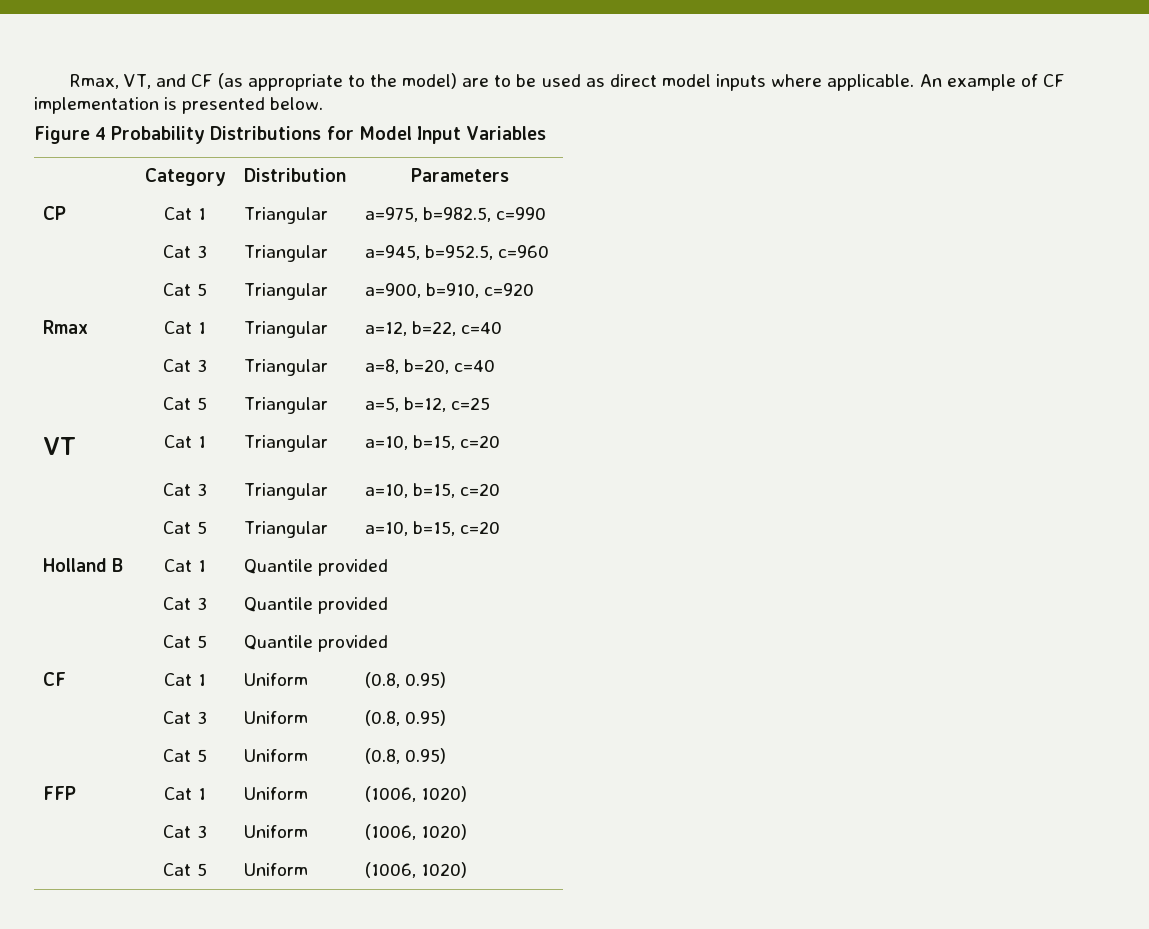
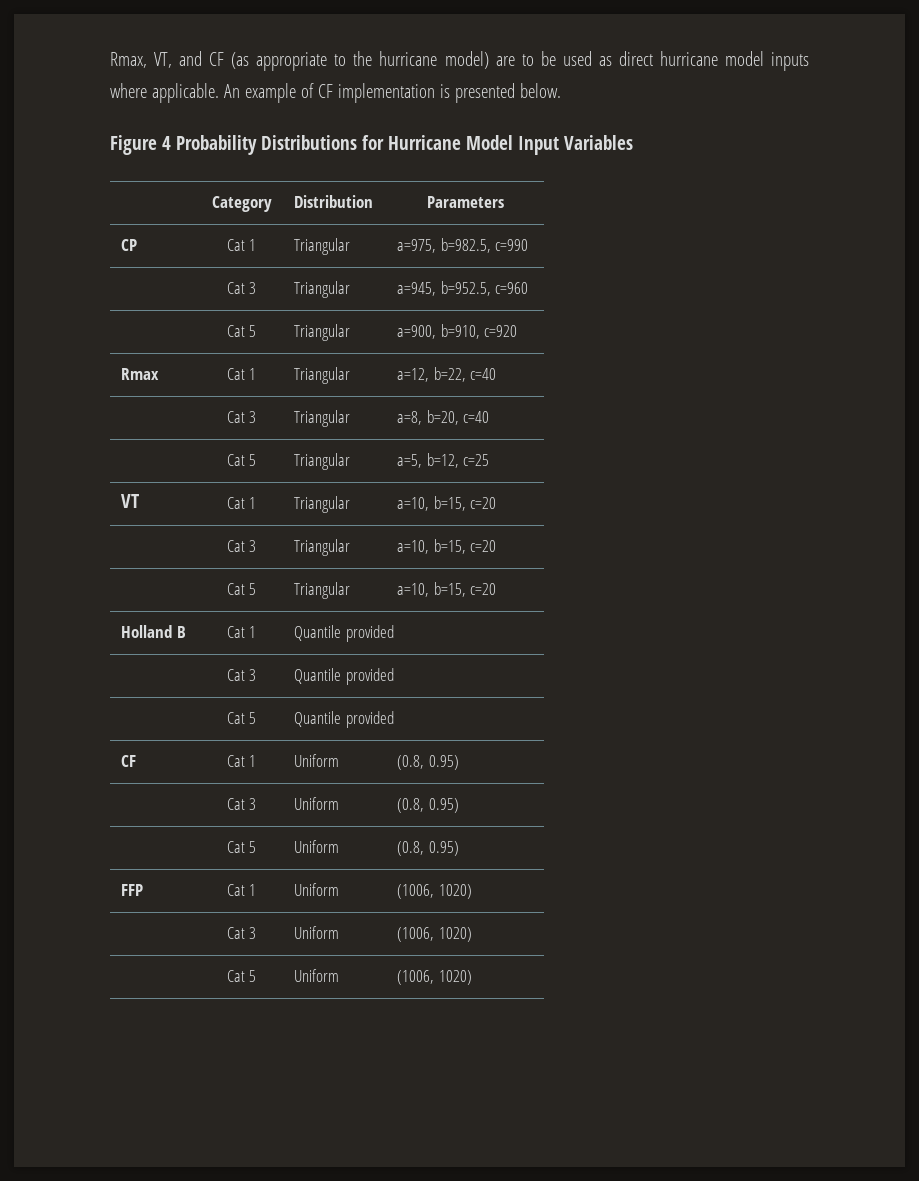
- Rmax, VT, and CF (as appropriate to the model) are to be used as direct model inputs where applicable.
+ Rmax, VT, and CF (as appropriate to the hurricane model) are to be used as direct hurricane model inputs where applicable.
- Figure 4 Probability Distributions for Model Input Variables
+ Figure 4 Probability Distributions for Hurricane Model Input Variables

